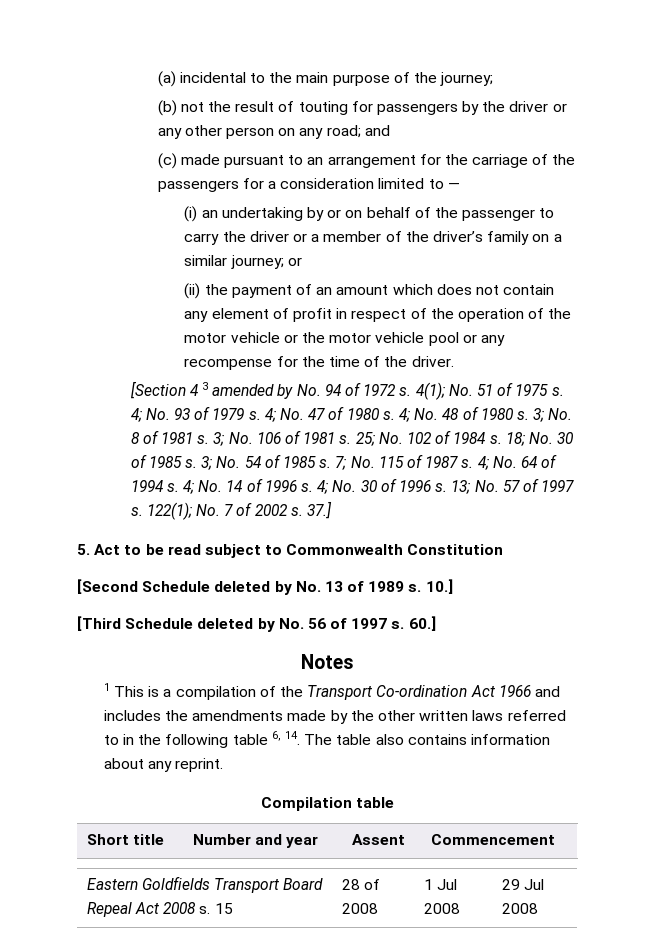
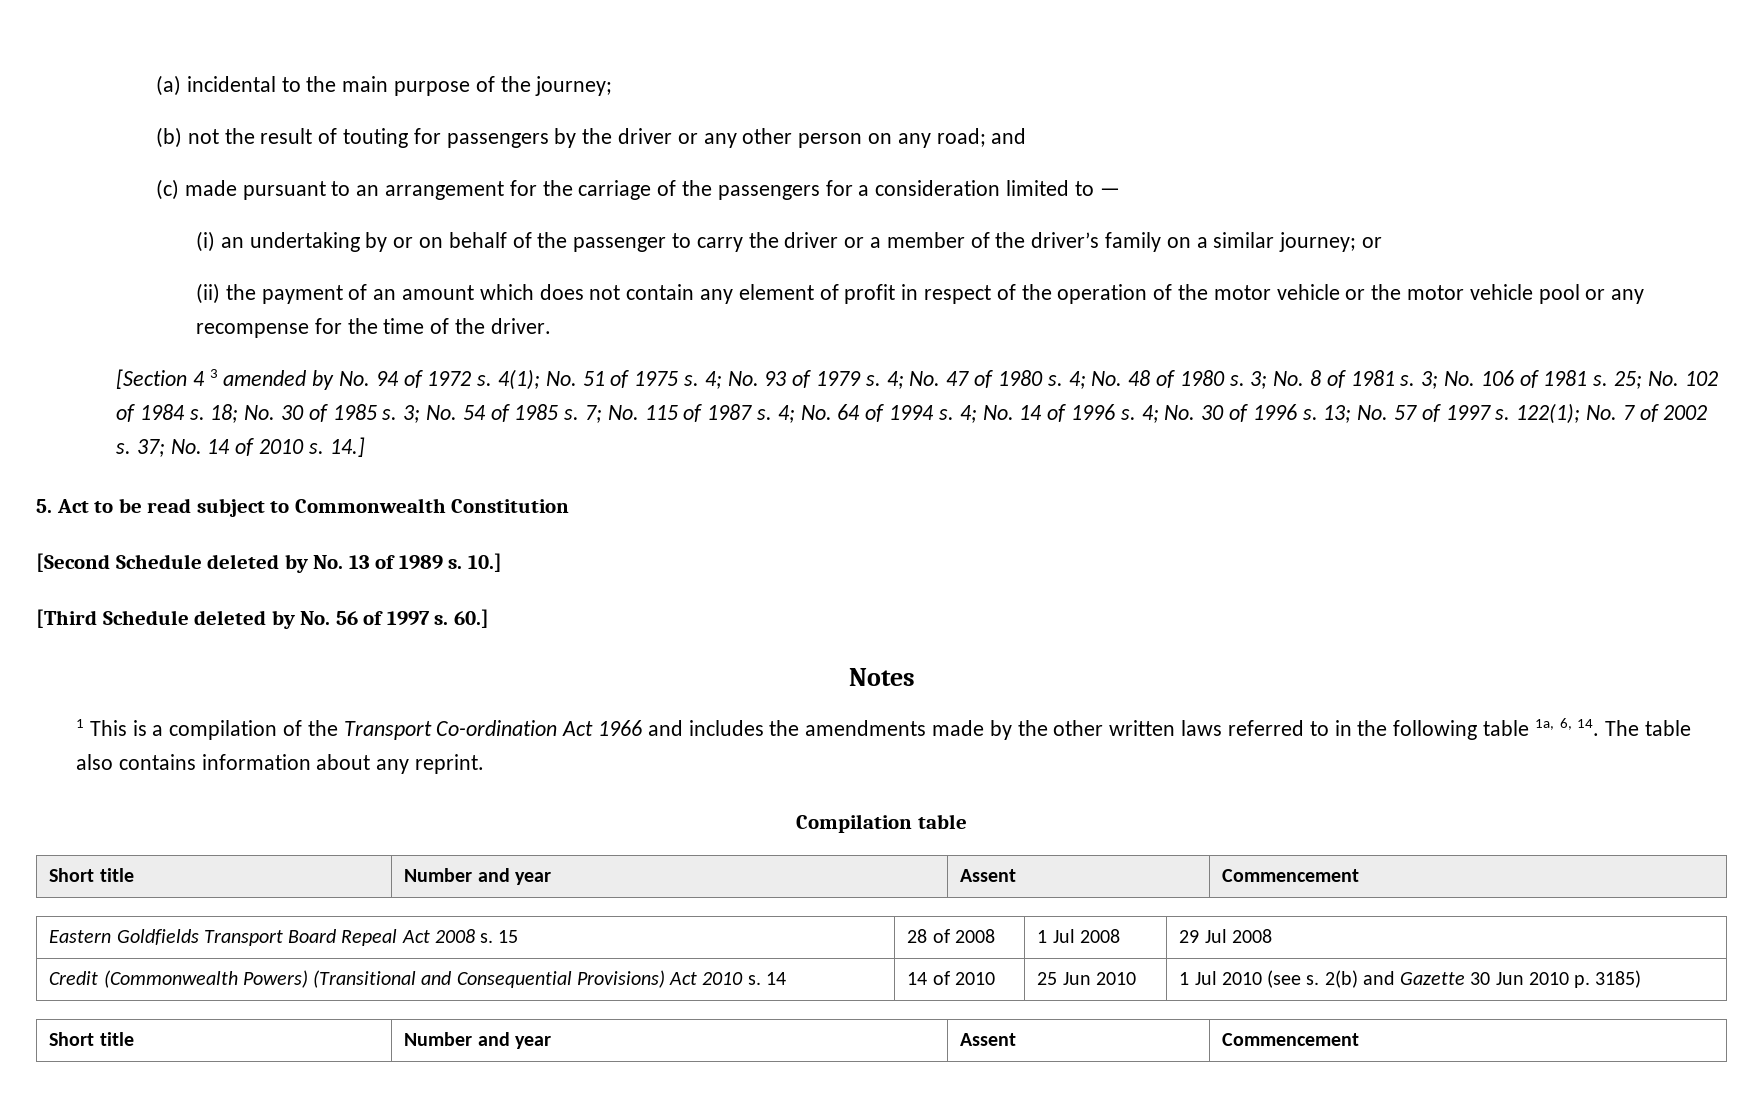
- 37.]
+ 37; No. 14 of 2010 s. 14.]
- 1 This is a compilation of the Transport Co-ordination Act 1966 and includes the amendments made by the other written laws referred to in the following table 6, 14. The table also contains information about any reprint.
+ 1 This is a compilation of the Transport Co-ordination Act 1966 and includes the amendments made by the other written laws referred to in the following table 1a, 6, 14. The table also contains information about any reprint.
+ Credit (Commonwealth Powers) (Transitional and Consequential Provisions) Act 2010 s. 14 | 14 of 2010 | 25 Jun 2010 | 1 Jul 2010 (see s. 2(b) and Gazette 30 Jun 2010 p. 3185)
+ Short title | Number and year | Assent | Commencement

